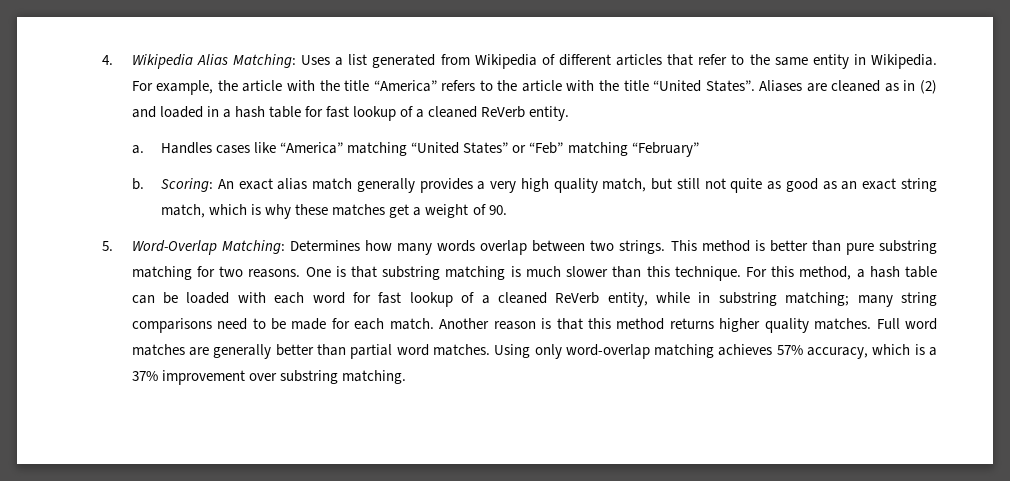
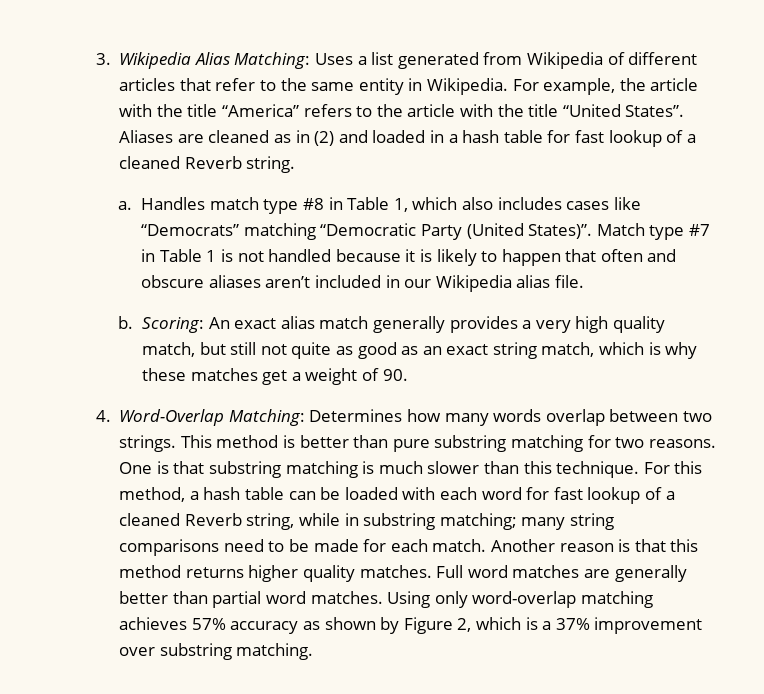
- 4. Wikipedia Alias Matching: Uses a list generated from Wikipedia of different articles that refer to the same entity in Wikipedia.
+ 3. Wikipedia Alias Matching: Uses a list generated from Wikipedia of different articles that refer to the same entity in Wikipedia.
- Aliases are cleaned as in (2) and loaded in a hash table for fast lookup of a cleaned ReVerb entity.
+ Aliases are cleaned as in (2) and loaded in a hash table for fast lookup of a cleaned Reverb string.
- Handles cases like “America” matching “United States” or “Feb” matching “February”
+ Handles match type #8 in Table 1, which also includes cases like “Democrats” matching “Democratic Party (United States)”. Match type #7 in Table 1 is not handled because it is likely to happen that often and obscure aliases aren’t included in our Wikipedia alias file.
- 5. Word-Overlap Matching: Determines how many words overlap between two strings.
+ 4. Word-Overlap Matching: Determines how many words overlap between two strings.
- For this method, a hash table can be loaded with each word for fast lookup of a cleaned ReVerb entity, while in substring matching; many string comparisons need to be made for each match.
+ For this method, a hash table can be loaded with each word for fast lookup of a cleaned Reverb string, while in substring matching; many string comparisons need to be made for each match.
- Using only word-overlap matching achieves 57% accuracy, which is a 37% improvement over substring matching.
+ Using only word-overlap matching achieves 57% accuracy as shown by Figure 2, which is a 37% improvement over substring matching.

